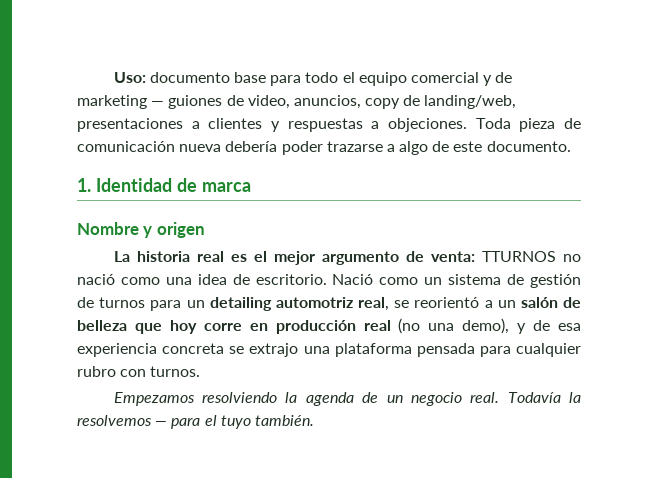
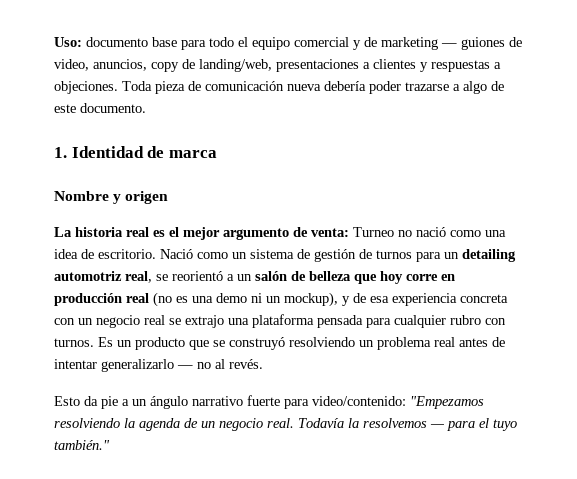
- La historia real es el mejor argumento de venta: TTURNOS no nació como una idea de escritorio.
+ La historia real es el mejor argumento de venta: Turneo no nació como una idea de escritorio.
- Nació como un sistema de gestión de turnos para un detailing automotriz real, se reorientó a un salón de belleza que hoy corre en producción real (no una demo), y de esa experiencia concreta se extrajo una plataforma pensada para cualquier rubro con turnos.
- Empezamos resolviendo la agenda de un negocio real.
+ Nació como un sistema de gestión de turnos para un detailing automotriz real, se reorientó a un salón de belleza que hoy corre en producción real (no es una demo ni un mockup), y de esa experiencia concreta con un negocio real se extrajo una plataforma pensada para cualquier rubro con turnos. Es un producto que se construyó resolviendo un problema real antes de intentar generalizarlo — no al revés.
+ Esto da pie a un ángulo narrativo fuerte para video/contenido: "Empezamos resolviendo la agenda de un negocio real.
- Todavía la resolvemos — para el tuyo también.
+ Todavía la resolvemos — para el tuyo también."

